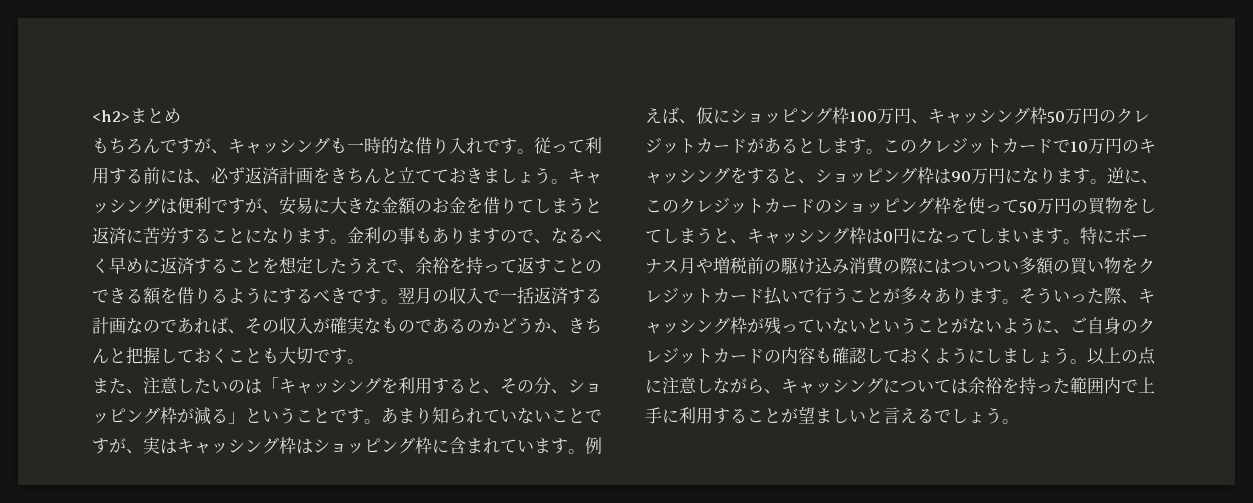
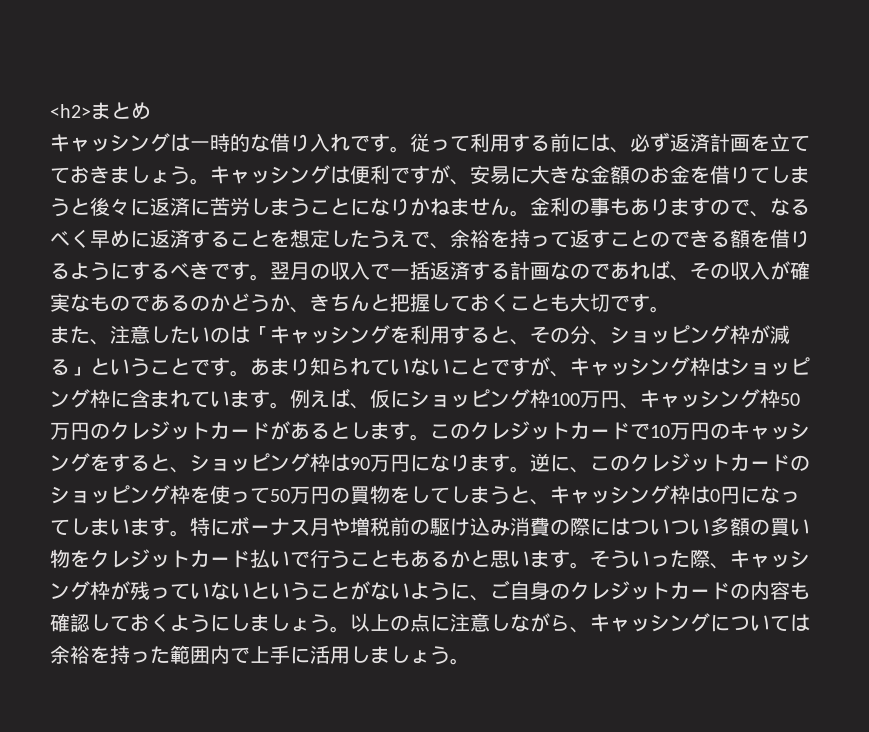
- もちろんですが、キャッシングも一時的な借り入れです。
+ キャッシングは一時的な借り入れです。
- 従って利用する前には、必ず返済計画をきちんと立てておきましょう。
+ 従って利用する前には、必ず返済計画を立てておきましょう。
- キャッシングは便利ですが、安易に大きな金額のお金を借りてしまうと返済に苦労することになります。
+ キャッシングは便利ですが、安易に大きな金額のお金を借りてしまうと後々に返済に苦労しまうことになりかねません。
- あまり知られていないことですが、実はキャッシング枠はショッピング枠に含まれています。
+ あまり知られていないことですが、キャッシング枠はショッピング枠に含まれています。
- 特にボーナス月や増税前の駆け込み消費の際にはついつい多額の買い物をクレジットカード払いで行うことが多々あります。
+ 特にボーナス月や増税前の駆け込み消費の際にはついつい多額の買い物をクレジットカード払いで行うこともあるかと思います。
- 以上の点に注意しながら、キャッシングについては余裕を持った範囲内で上手に利用することが望ましいと言えるでしょう。
+ 以上の点に注意しながら、キャッシングについては余裕を持った範囲内で上手に活用しましょう。

